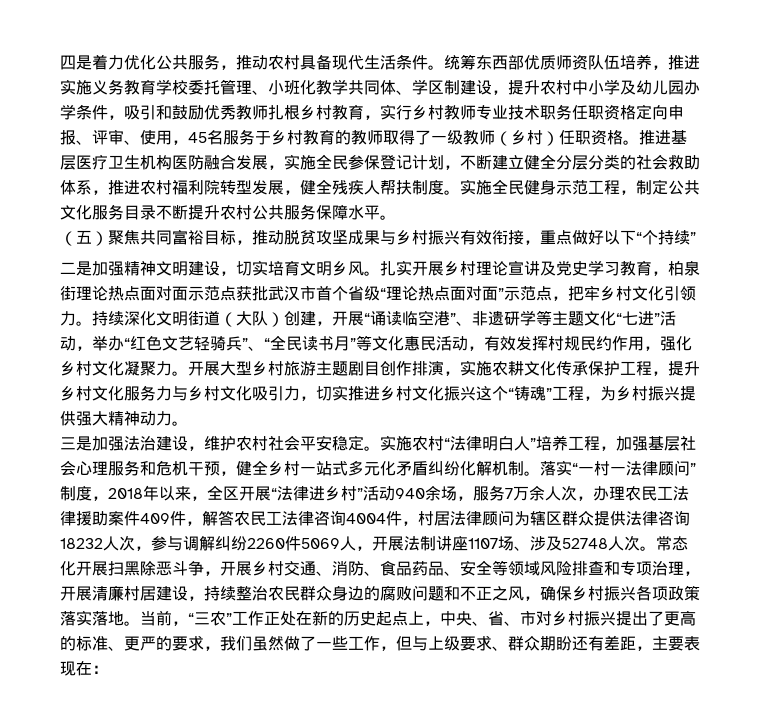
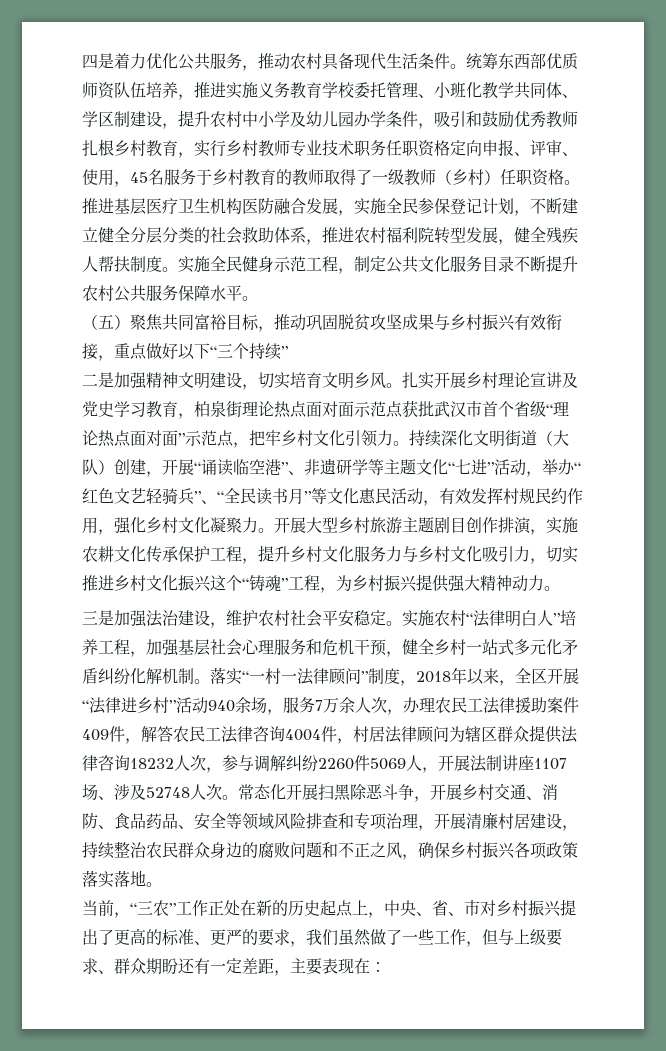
- （五）聚焦共同富裕目标，推动脱贫攻坚成果与乡村振兴有效衔接，重点做好以下“个持续”
+ （五）聚焦共同富裕目标，推动巩固脱贫攻坚成果与乡村振兴有效衔接，重点做好以下“三个持续”
- 常态化开展扫黑除恶斗争，开展乡村交通、消防、食品药品、安全等领域风险排查和专项治理，开展清廉村居建设，持续整治农民群众身边的腐败问题和不正之风，确保乡村振兴各项政策落实落地。当前，“三农”工作正处在新的历史起点上，中央、省、市对乡村振兴提出了更高的标准、更严的要求，我们虽然做了一些工作，但与上级要求、群众期盼还有差距，主要表现在：
+ 常态化开展扫黑除恶斗争，开展乡村交通、消防、食品药品、安全等领域风险排查和专项治理，开展清廉村居建设，持续整治农民群众身边的腐败问题和不正之风，确保乡村振兴各项政策落实落地。
+ 当前，“三农”工作正处在新的历史起点上，中央、省、市对乡村振兴提出了更高的标准、更严的要求，我们虽然做了一些工作，但与上级要求、群众期盼还有一定差距，主要表现在：

